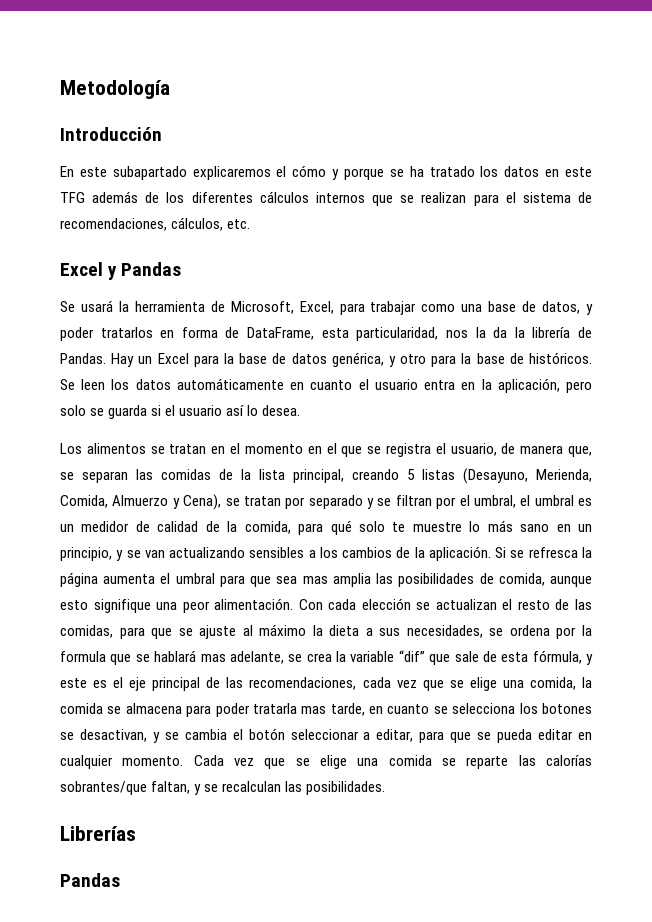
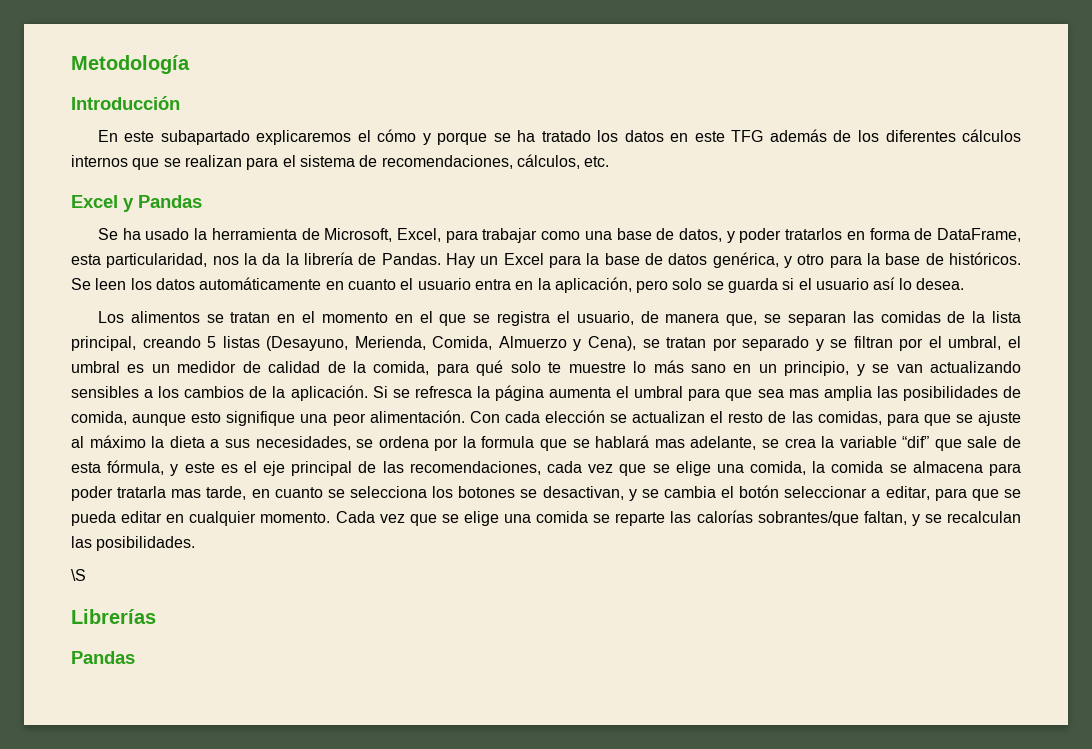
- Se usará la herramienta de Microsoft, Excel, para trabajar como una base de datos, y poder tratarlos en forma de DataFrame, esta particularidad, nos la da la librería de Pandas.
+ Se ha usado la herramienta de Microsoft, Excel, para trabajar como una base de datos, y poder tratarlos en forma de DataFrame, esta particularidad, nos la da la librería de Pandas.
+ \S

